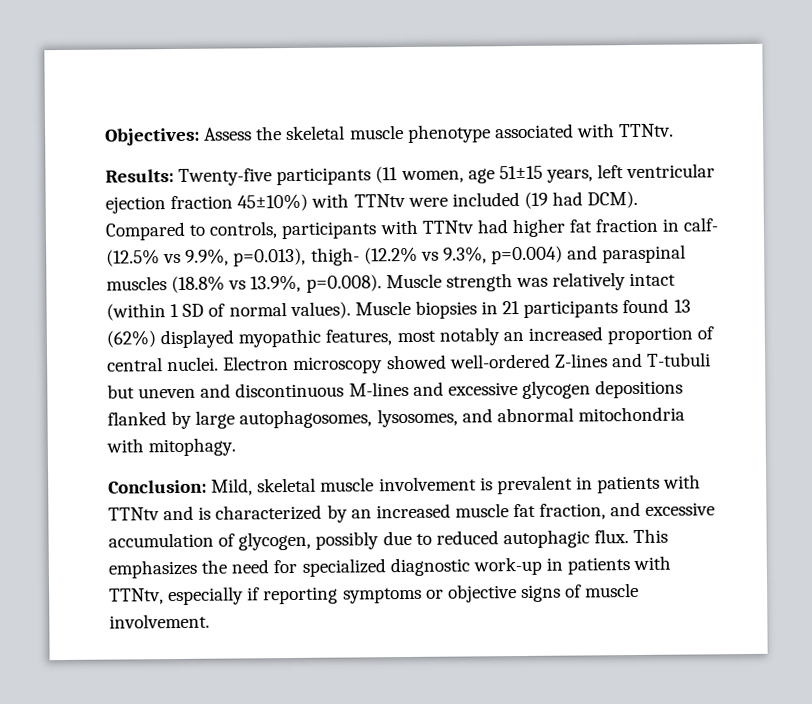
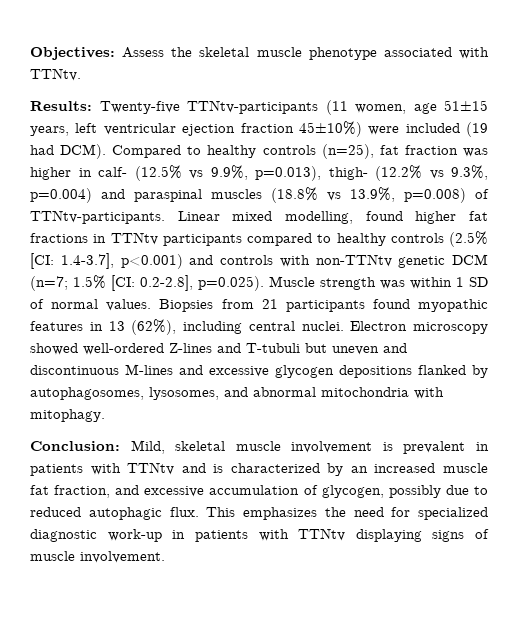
- Results: Twenty-five participants (11 women, age 51±15 years, left ventricular ejection fraction 45±10%) with TTNtv were included (19 had DCM).
+ Results: Twenty-five TTNtv-participants (11 women, age 51±15 years, left ventricular ejection fraction 45±10%) were included (19 had DCM).
- Compared to controls, participants with TTNtv had higher fat fraction in calf- (12.5% vs 9.9%, p=0.013), thigh- (12.2% vs 9.3%, p=0.004) and paraspinal muscles (18.8% vs 13.9%, p=0.008). Muscle strength was relatively intact (within 1 SD of normal values). Muscle biopsies in 21 participants found 13 (62%) displayed myopathic features, most notably an increased proportion of central nuclei.
+ Compared to healthy controls (n=25), fat fraction was higher in calf- (12.5% vs 9.9%, p=0.013), thigh- (12.2% vs 9.3%, p=0.004) and paraspinal muscles (18.8% vs 13.9%, p=0.008) of TTNtv-participants. Linear mixed modelling, found higher fat fractions in TTNtv participants compared to healthy controls (2.5% [CI: 1.4-3.7], p<0.001) and controls with non-TTNtv genetic DCM (n=7; 1.5% [CI: 0.2-2.8], p=0.025). Muscle strength was within 1 SD of normal values. Biopsies from 21 participants found myopathic features in 13 (62%), including central nuclei.
- Electron microscopy showed well-ordered Z-lines and T-tubuli but uneven and discontinuous M-lines and excessive glycogen depositions flanked by large autophagosomes, lysosomes, and abnormal mitochondria with mitophagy.
+ Electron microscopy showed well-ordered Z-lines and T-tubuli but uneven and discontinuous M-lines and excessive glycogen depositions flanked by autophagosomes, lysosomes, and abnormal mitochondria with mitophagy.
- This emphasizes the need for specialized diagnostic work-up in patients with TTNtv, especially if reporting symptoms or objective signs of muscle involvement.
+ This emphasizes the need for specialized diagnostic work-up in patients with TTNtv displaying signs of muscle involvement.

